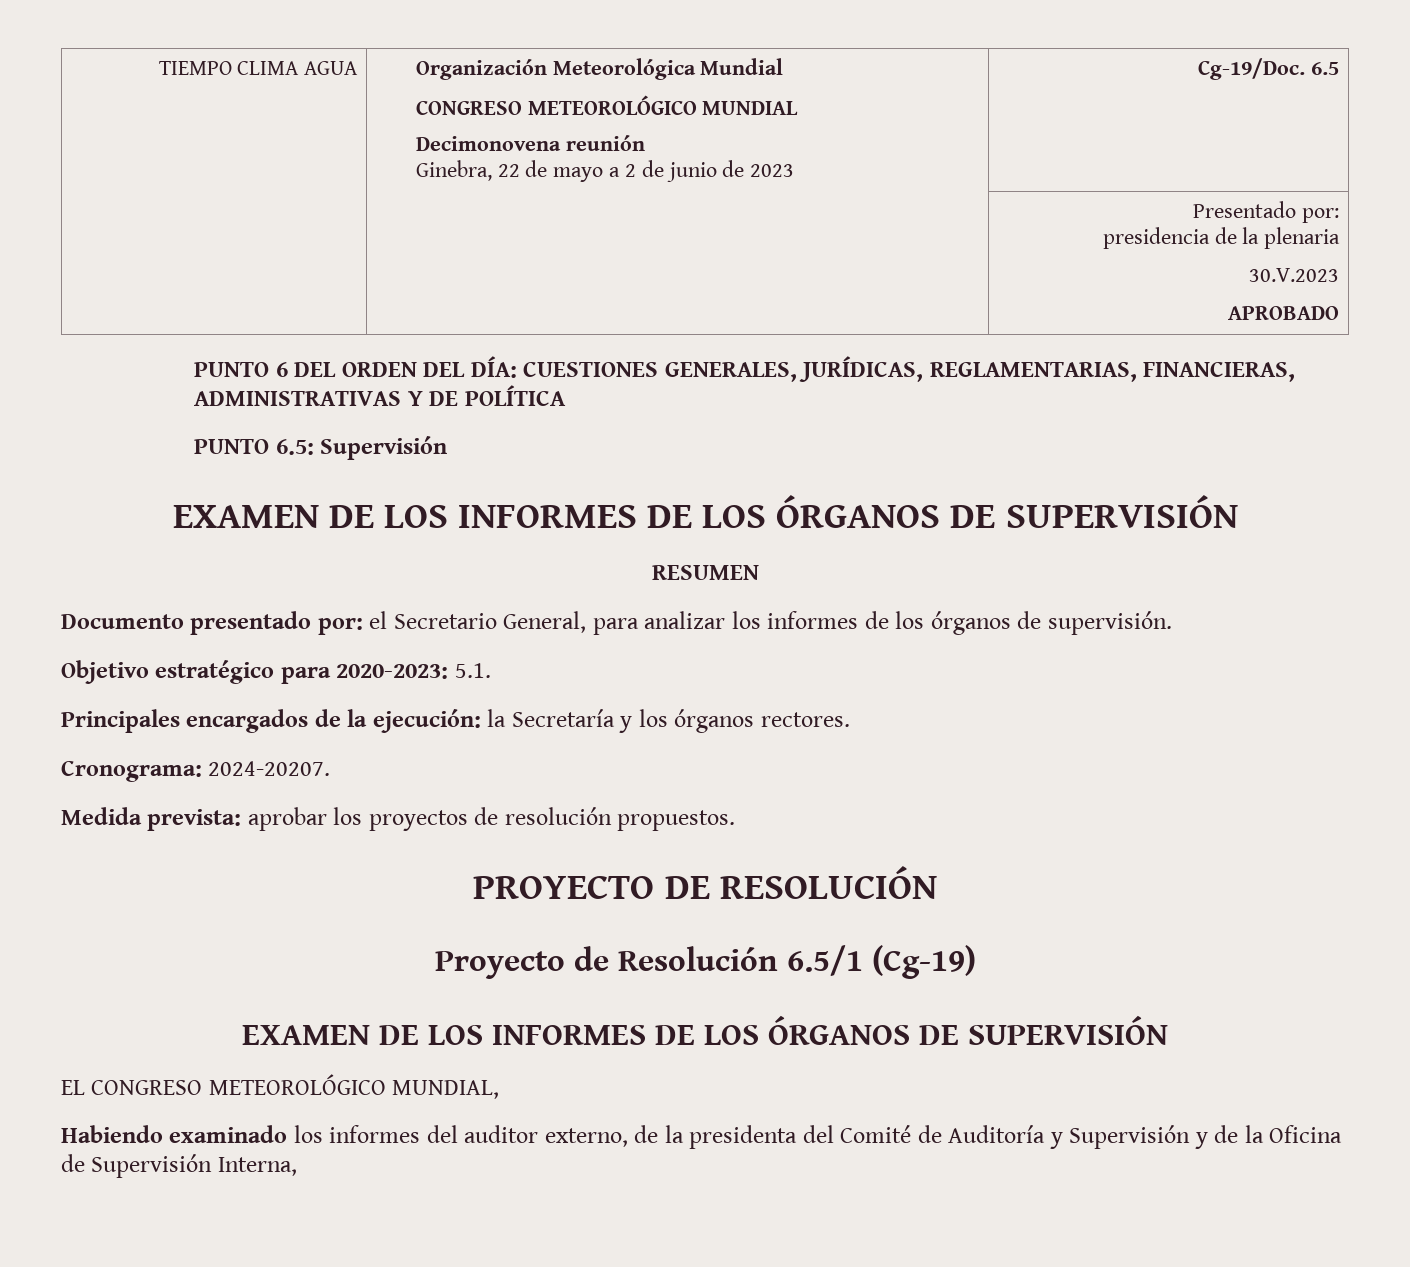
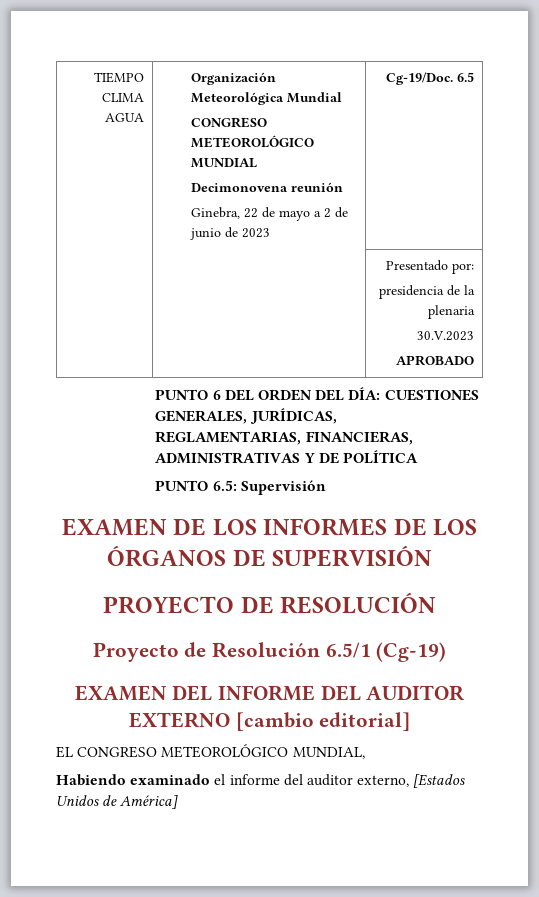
- RESUMEN
- Documento presentado por: el Secretario General, para analizar los informes de los órganos de supervisión.
- Objetivo estratégico para 2020-2023: 5.1.
- Principales encargados de la ejecución: la Secretaría y los órganos rectores.
- Cronograma: 2024-20207.
- Medida prevista: aprobar los proyectos de resolución propuestos.
  Proyecto de Resolución 6.5/1 (Cg-19)
- EXAMEN DE LOS INFORMES DE LOS ÓRGANOS DE SUPERVISIÓN
+ EXAMEN DEL INFORME DEL AUDITOR EXTERNO [cambio editorial]
- Habiendo examinado los informes del auditor externo, de la presidenta del Comité de Auditoría y Supervisión y de la Oficina de Supervisión Interna,
+ Habiendo examinado el informe del auditor externo, [Estados Unidos de América]

